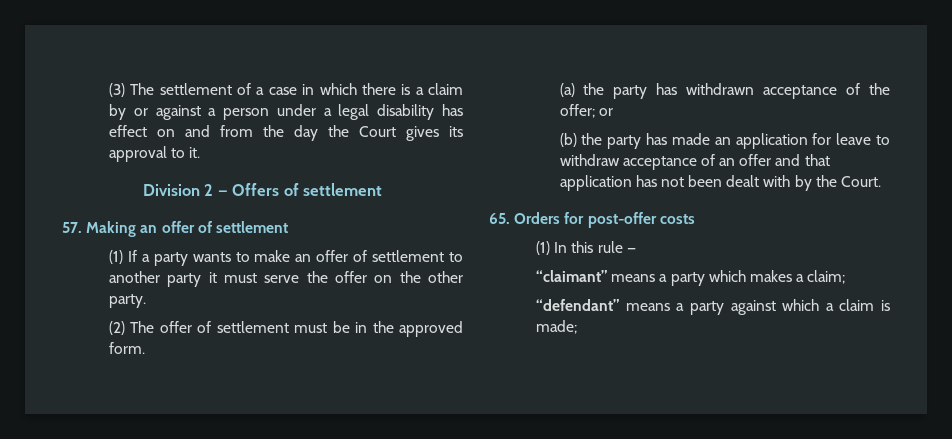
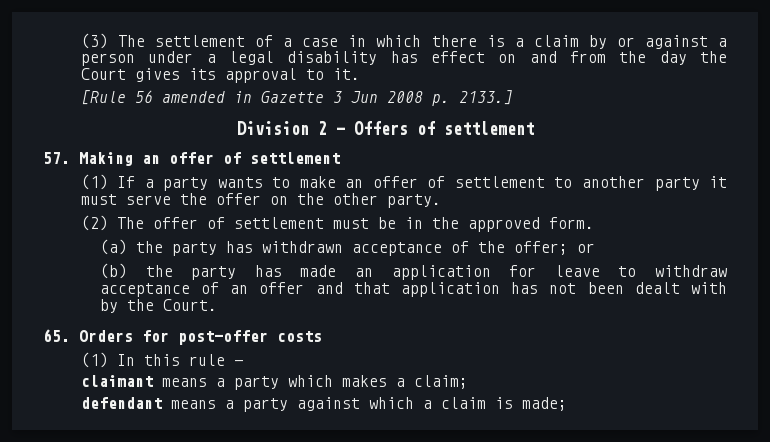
+ [Rule 56 amended in Gazette 3 Jun 2008 p. 2133.]
- “claimant” means a party which makes a claim;
+ claimant means a party which makes a claim;
- “defendant” means a party against which a claim is made;
+ defendant means a party against which a claim is made;

